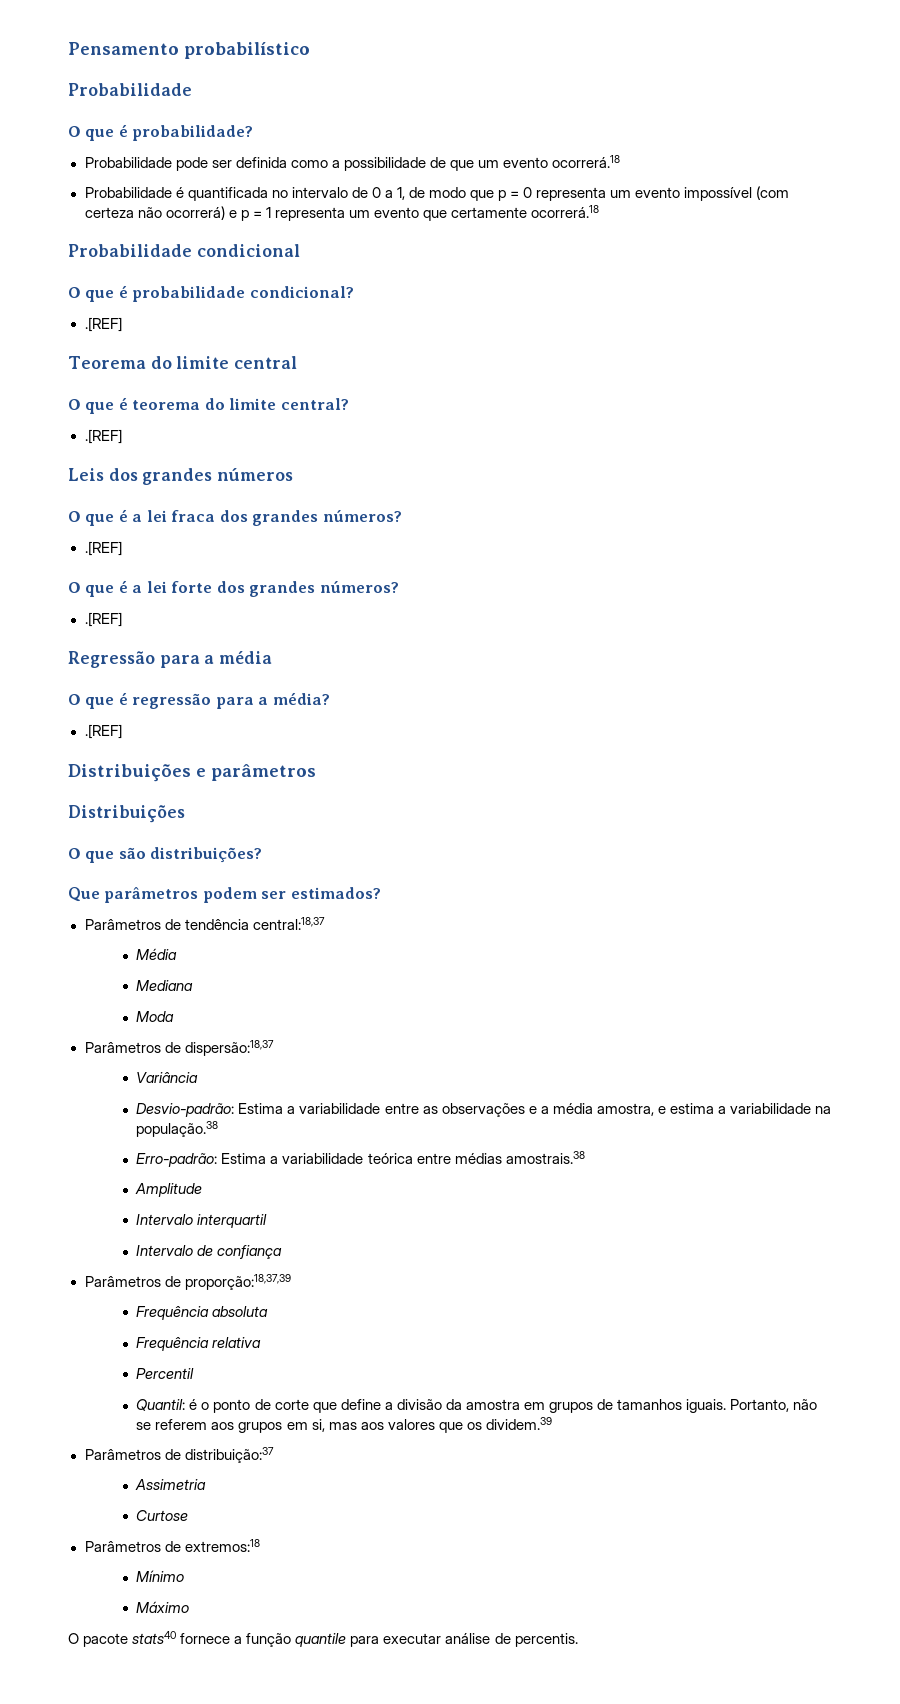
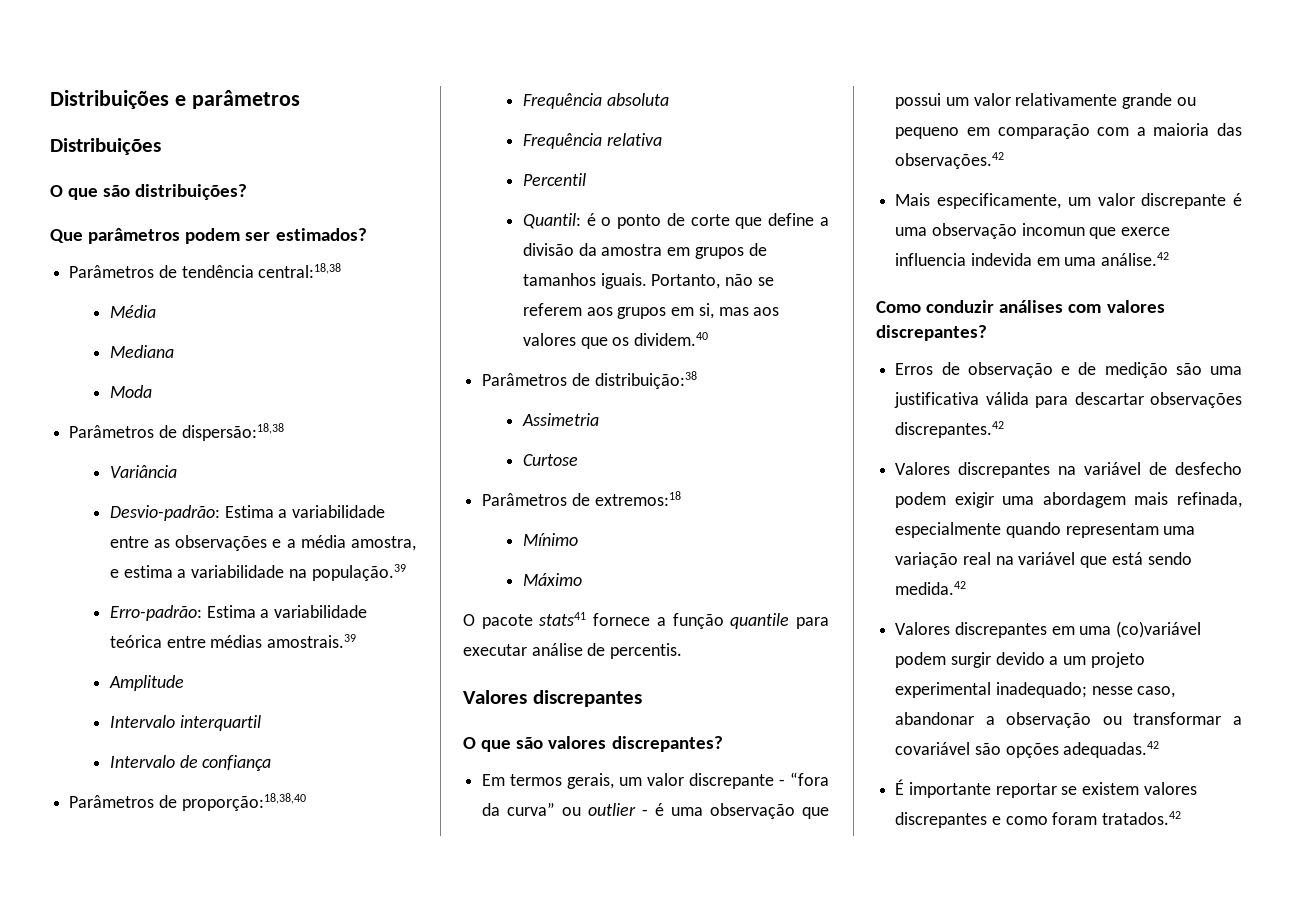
- Pensamento probabilístico
- Probabilidade
- O que é probabilidade?
- Probabilidade pode ser definida como a possibilidade de que um evento ocorrerá.18
- Probabilidade é quantificada no intervalo de 0 a 1, de modo que p = 0 representa um evento impossível (com certeza não ocorrerá) e p = 1 representa um evento que certamente ocorrerá.18
- Probabilidade condicional
- O que é probabilidade condicional?
- .[REF]
- Teorema do limite central
- O que é teorema do limite central?
- .[REF]
- Leis dos grandes números
- O que é a lei fraca dos grandes números?
- .[REF]
- O que é a lei forte dos grandes números?
- .[REF]
- Regressão para a média
- O que é regressão para a média?
- .[REF]
- Parâmetros de tendência central:18,37
+ Parâmetros de tendência central:18,38
- Parâmetros de dispersão:18,37
+ Parâmetros de dispersão:18,38
- Desvio-padrão: Estima a variabilidade entre as observações e a média amostra, e estima a variabilidade na população.38
+ Desvio-padrão: Estima a variabilidade entre as observações e a média amostra, e estima a variabilidade na população.39
- Erro-padrão: Estima a variabilidade teórica entre médias amostrais.38
+ Erro-padrão: Estima a variabilidade teórica entre médias amostrais.39
- Parâmetros de proporção:18,37,39
+ Parâmetros de proporção:18,38,40
- Portanto, não se referem aos grupos em si, mas aos valores que os dividem.39
- Parâmetros de distribuição:37
+ Portanto, não se referem aos grupos em si, mas aos valores que os dividem.40
+ Parâmetros de distribuição:38
- O pacote stats40 fornece a função quantile para executar análise de percentis.
+ O pacote stats41 fornece a função quantile para executar análise de percentis.
+ Valores discrepantes
+ O que são valores discrepantes?
+ Em termos gerais, um valor discrepante - “fora da curva” ou outlier - é uma observação que possui um valor relativamente grande ou pequeno em comparação com a maioria das observações.42
+ Mais especificamente, um valor discrepante é uma observação incomun que exerce influencia indevida em uma análise.42
+ Como conduzir análises com valores discrepantes?
+ Erros de observação e de medição são uma justificativa válida para descartar observações discrepantes.42
+ Valores discrepantes na variável de desfecho podem exigir uma abordagem mais refinada, especialmente quando representam uma variação real na variável que está sendo medida.42
+ Valores discrepantes em uma (co)variável podem surgir devido a um projeto experimental inadequado; nesse caso, abandonar a observação ou transformar a covariável são opções adequadas.42
+ É importante reportar se existem valores discrepantes e como foram tratados.42

